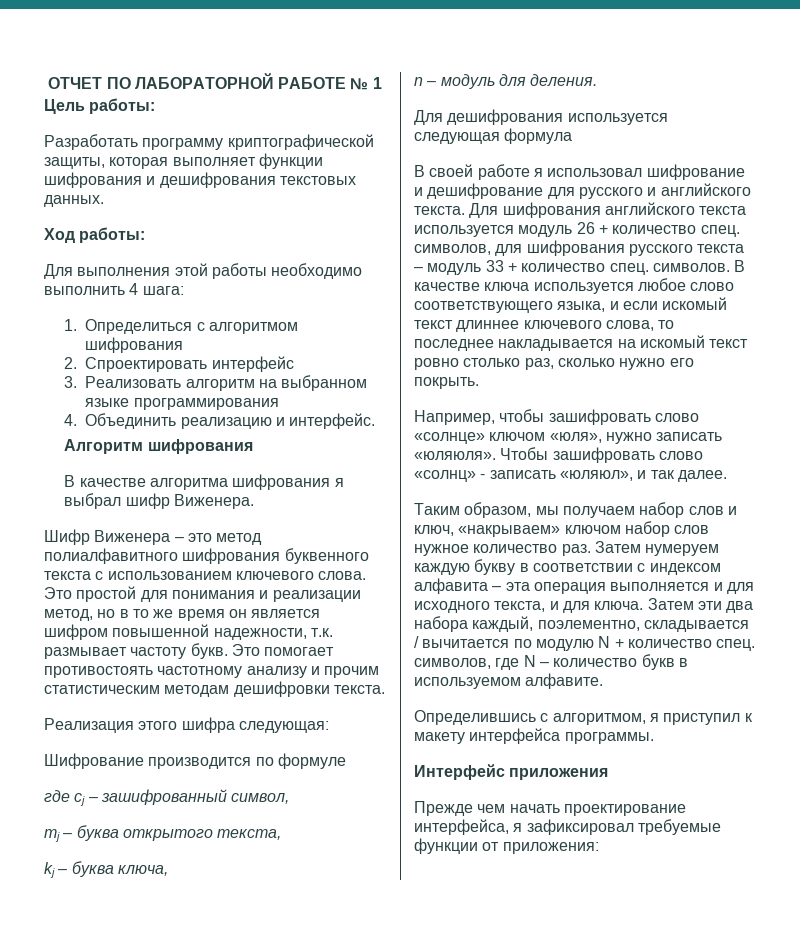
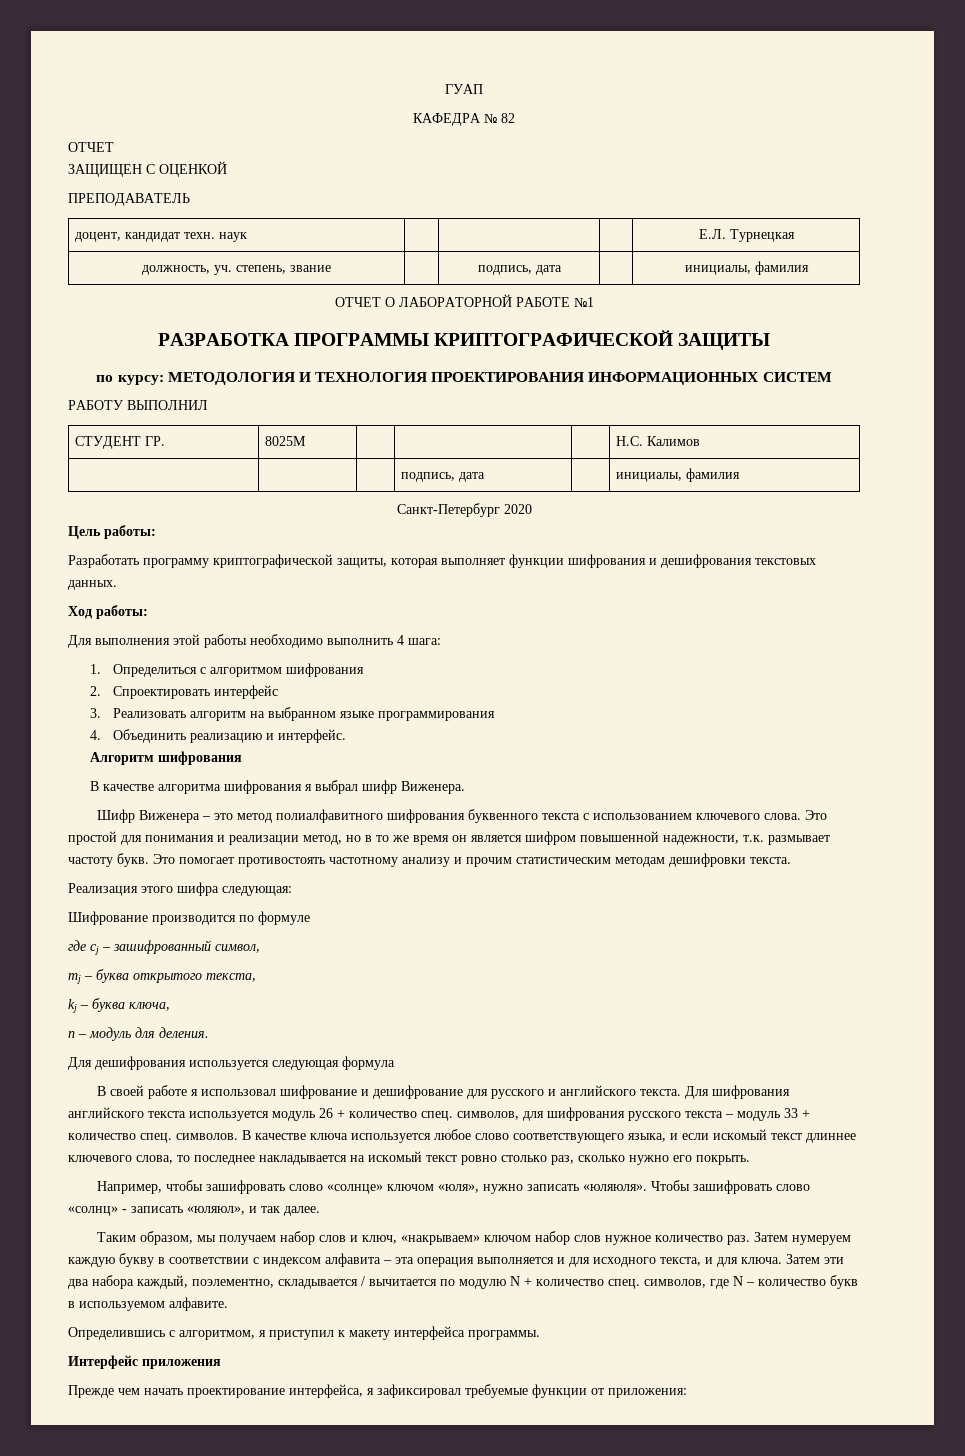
- ОТЧЕТ ПО ЛАБОРАТОРНОЙ РАБОТЕ № 1
+ ГУАП
+ КАФЕДРА № 82
+ ОТЧЕТ
+ ЗАЩИЩЕН С ОЦЕНКОЙ
+ ПРЕПОДАВАТЕЛЬ
+ доцент, кандидат техн. наук | | | | Е.Л. Турнецкая
+ должность, уч. степень, звание | | подпись, дата | | инициалы, фамилия
+ ОТЧЕТ О ЛАБОРАТОРНОЙ РАБОТЕ №1
+ РАЗРАБОТКА ПРОГРАММЫ КРИПТОГРАФИЧЕСКОЙ ЗАЩИТЫ
+ по курсу: МЕТОДОЛОГИЯ И ТЕХНОЛОГИЯ ПРОЕКТИРОВАНИЯ ИНФОРМАЦИОННЫХ СИСТЕМ
+ РАБОТУ ВЫПОЛНИЛ
+ СТУДЕНТ ГР. | 8025М | | | | Н.С. Калимов
+ | | | подпись, дата | | инициалы, фамилия
+ Санкт-Петербург 2020

